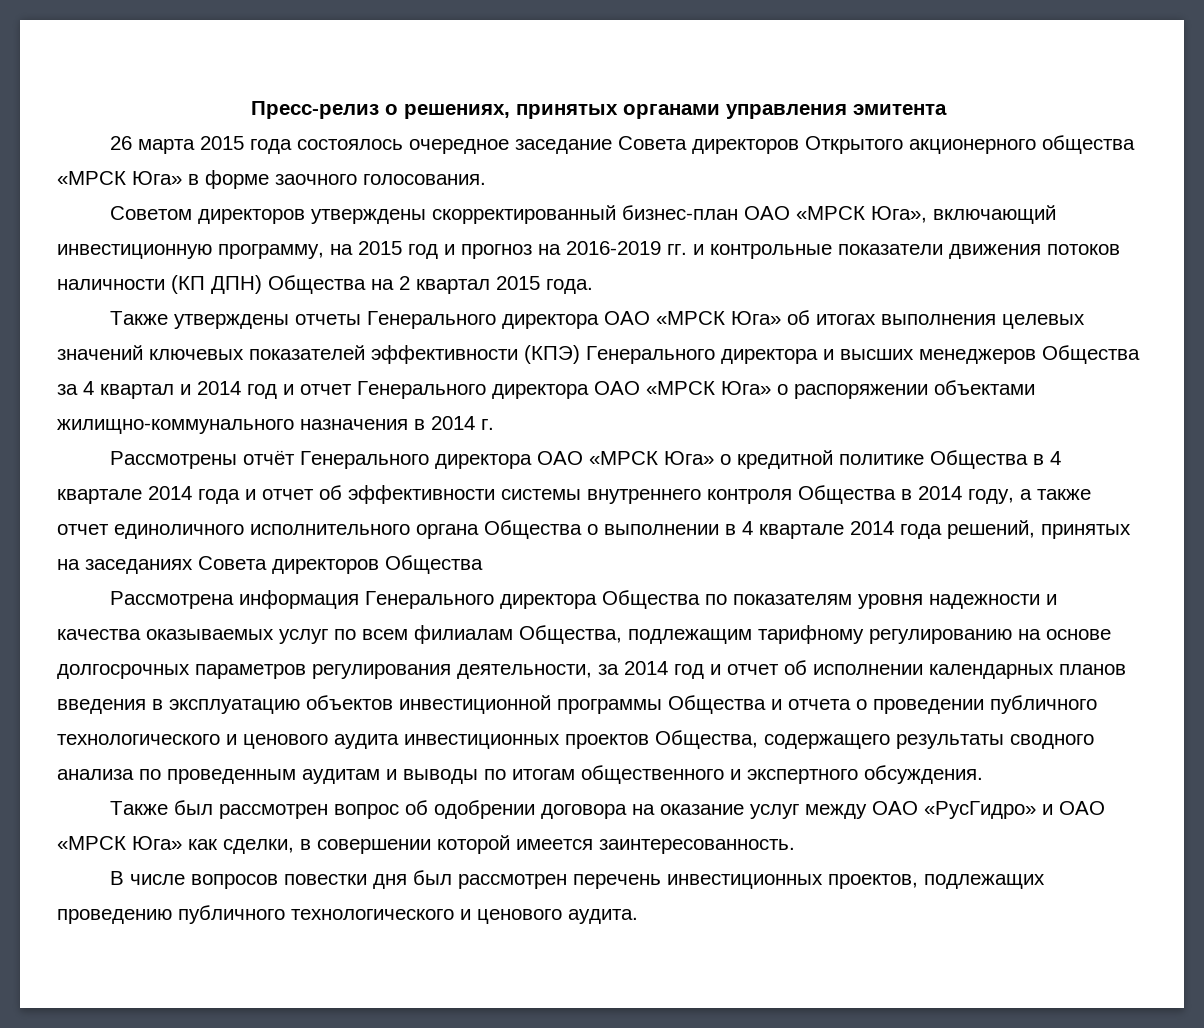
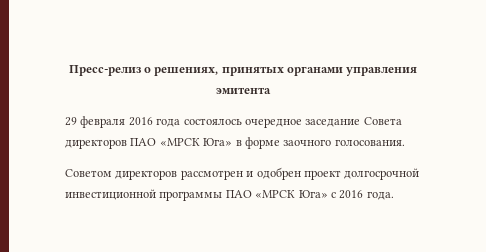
- 26 марта 2015 года состоялось очередное заседание Совета директоров Открытого акционерного общества «МРСК Юга» в форме заочного голосования.
+ 29 февраля 2016 года состоялось очередное заседание Совета директоров ПАО «МРСК Юга» в форме заочного голосования.
- Советом директоров утверждены скорректированный бизнес-план ОАО «МРСК Юга», включающий инвестиционную программу, на 2015 год и прогноз на 2016-2019 гг. и контрольные показатели движения потоков наличности (КП ДПН) Общества на 2 квартал 2015 года.
- Также утверждены отчеты Генерального директора ОАО «МРСК Юга» об итогах выполнения целевых значений ключевых показателей эффективности (КПЭ) Генерального директора и высших менеджеров Общества за 4 квартал и 2014 год и отчет Генерального директора ОАО «МРСК Юга» о распоряжении объектами жилищно-коммунального назначения в 2014 г.
- Рассмотрены отчёт Генерального директора ОАО «МРСК Юга» о кредитной политике Общества в 4 квартале 2014 года и отчет об эффективности системы внутреннего контроля Общества в 2014 году, а также отчет единоличного исполнительного органа Общества о выполнении в 4 квартале 2014 года решений, принятых на заседаниях Совета директоров Общества
- Рассмотрена информация Генерального директора Общества по показателям уровня надежности и качества оказываемых услуг по всем филиалам Общества, подлежащим тарифному регулированию на основе долгосрочных параметров регулирования деятельности, за 2014 год и отчет об исполнении календарных планов введения в эксплуатацию объектов инвестиционной программы Общества и отчета о проведении публичного технологического и ценового аудита инвестиционных проектов Общества, содержащего результаты сводного анализа по проведенным аудитам и выводы по итогам общественного и экспертного обсуждения.
- Также был рассмотрен вопрос об одобрении договора на оказание услуг между ОАО «РусГидро» и ОАО «МРСК Юга» как сделки, в совершении которой имеется заинтересованность.
- В числе вопросов повестки дня был рассмотрен перечень инвестиционных проектов, подлежащих проведению публичного технологического и ценового аудита.
+ Советом директоров рассмотрен и одобрен проект долгосрочной инвестиционной программы ПАО «МРСК Юга» с 2016 года.

